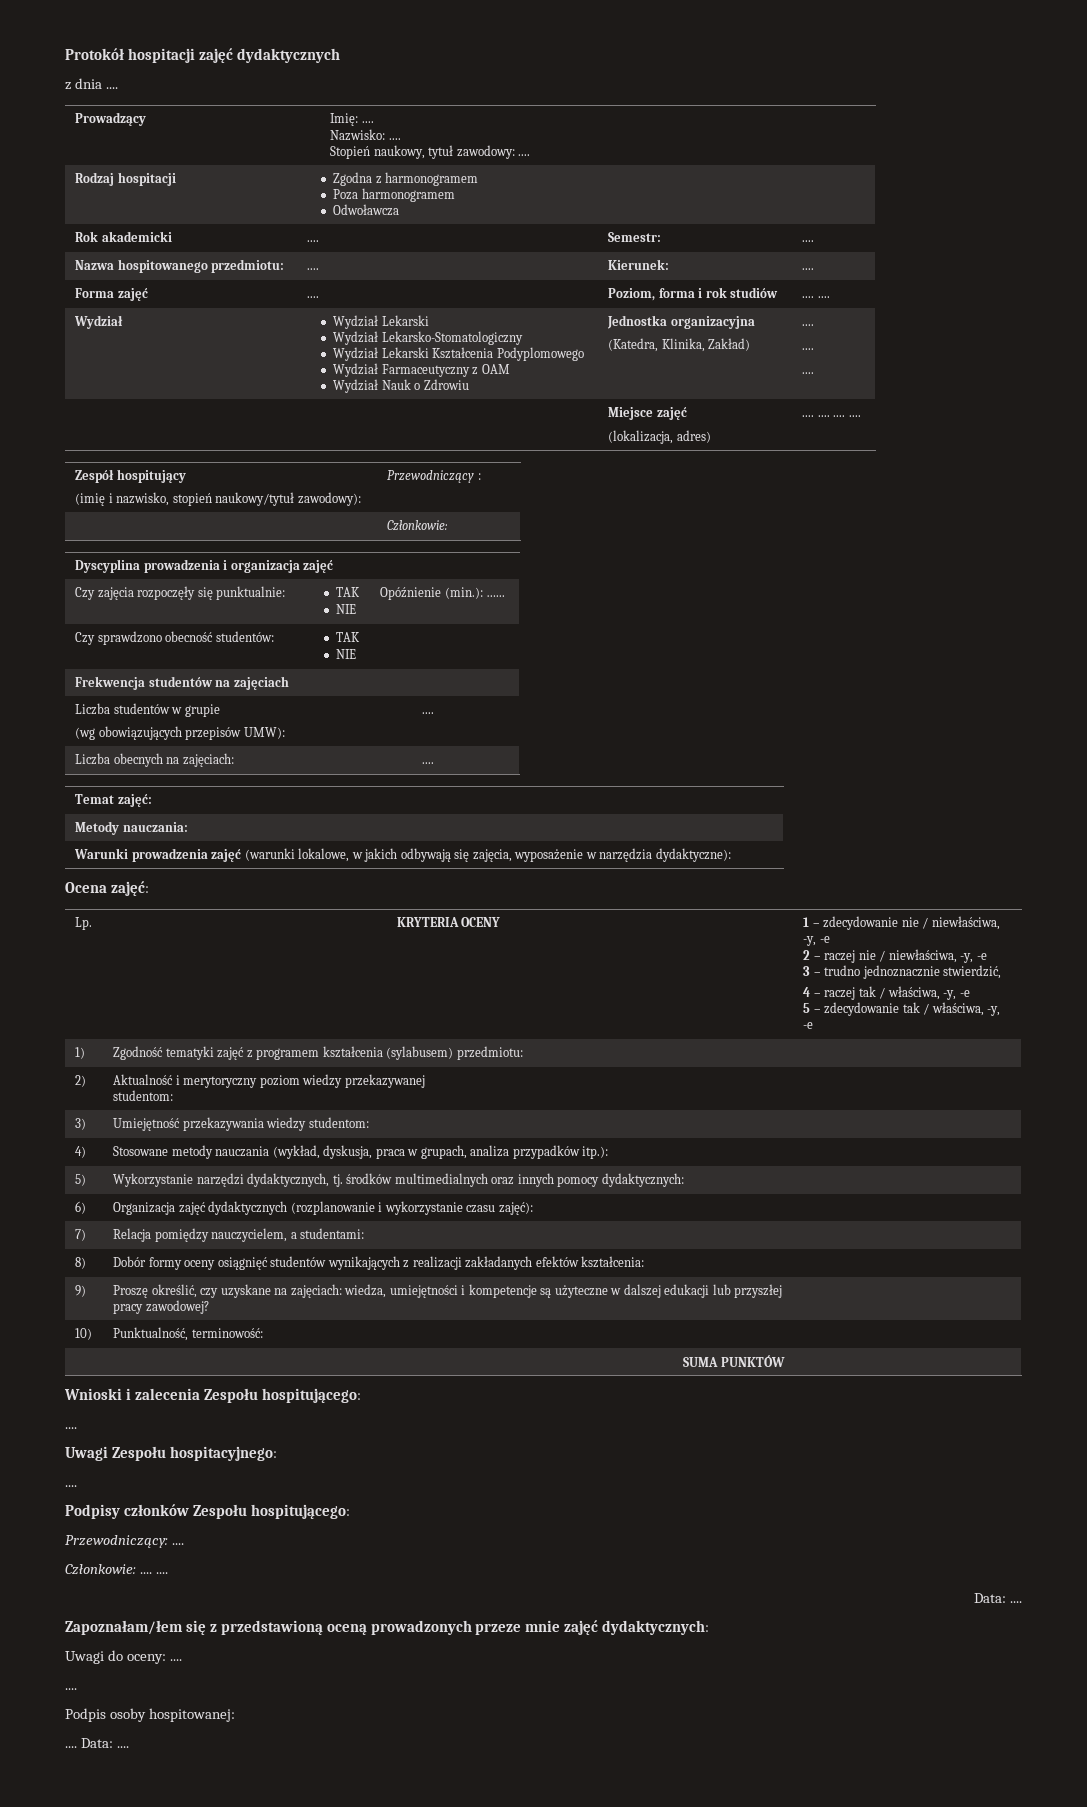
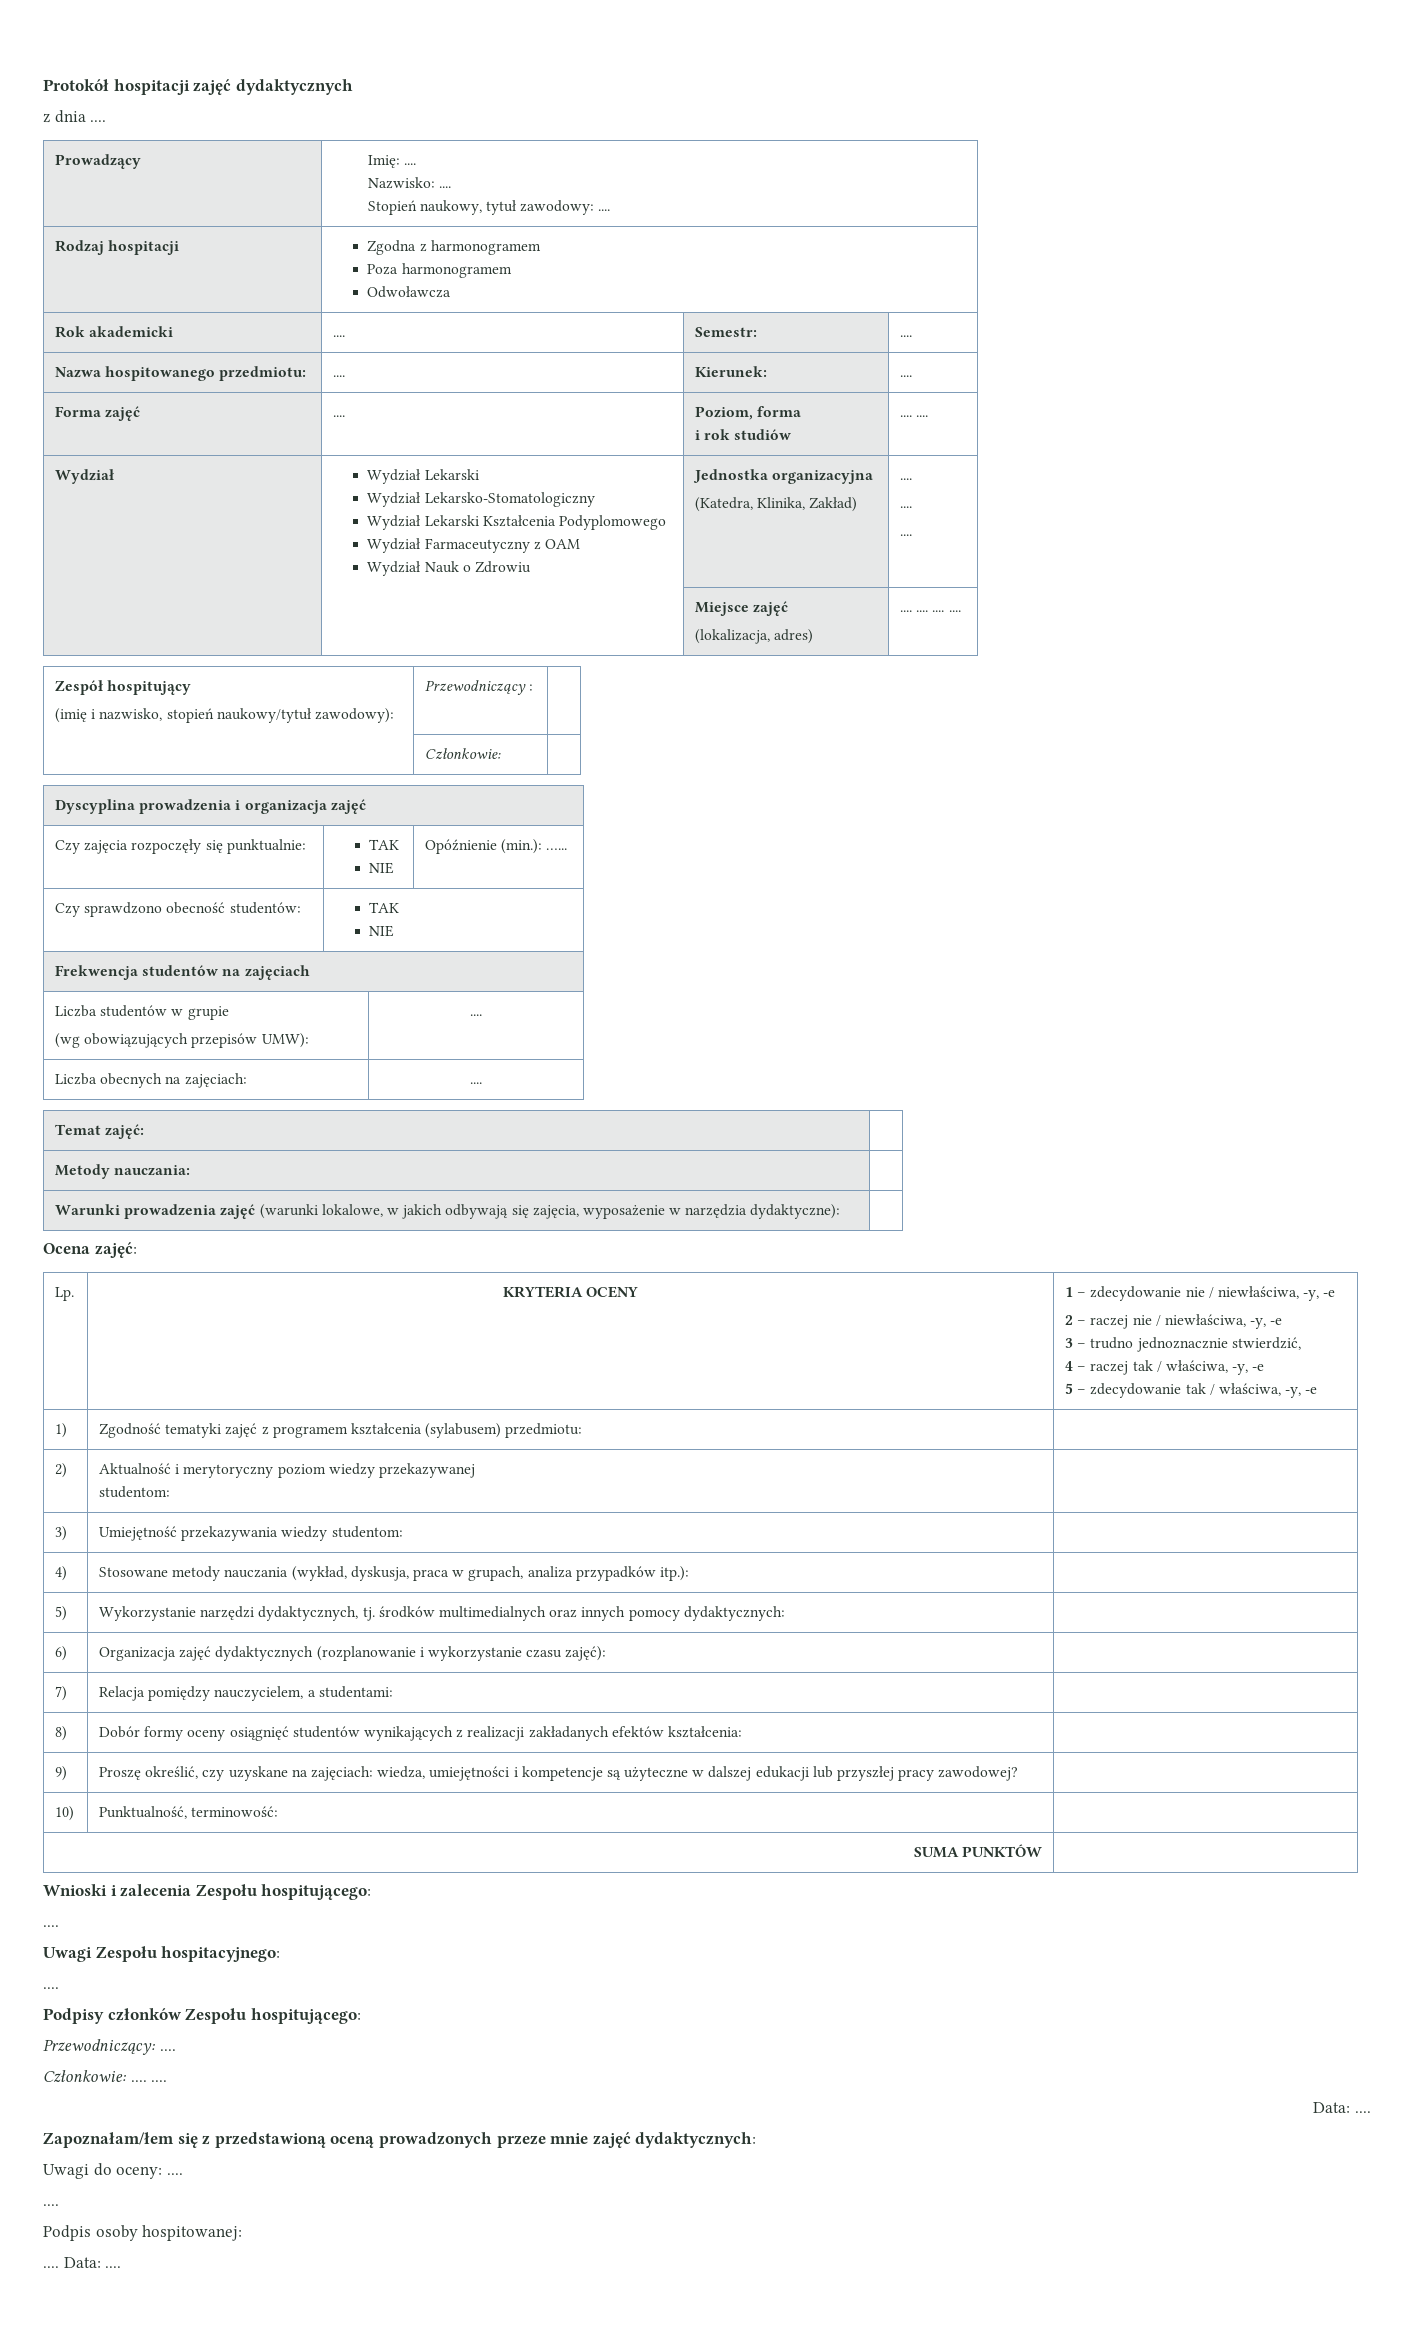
- Forma zajęć | .... | Poziom, forma i rok studiów | .... ....
+ Forma zajęć | .... | Poziom, forma
+ i rok studiów | .... ....

